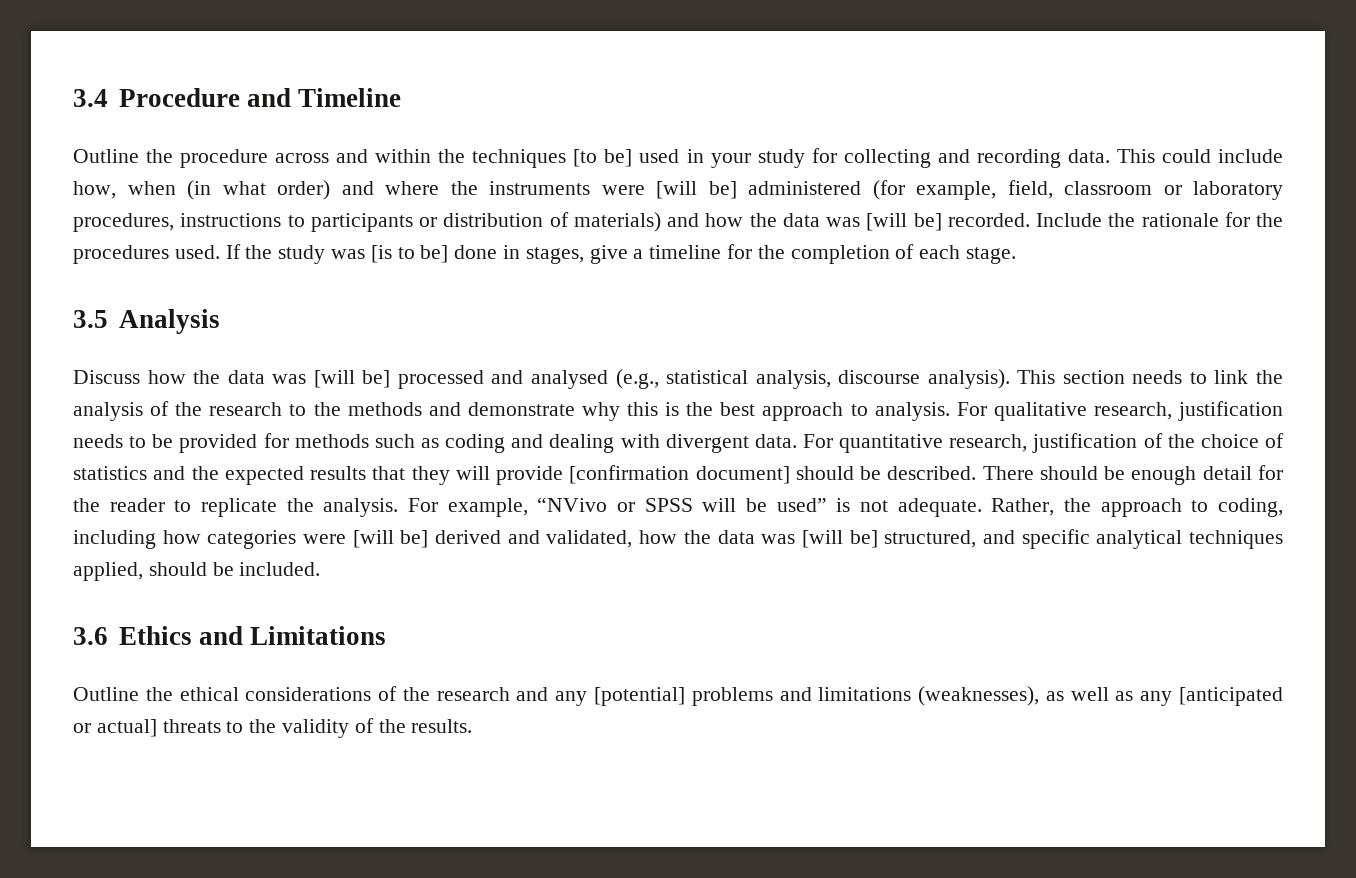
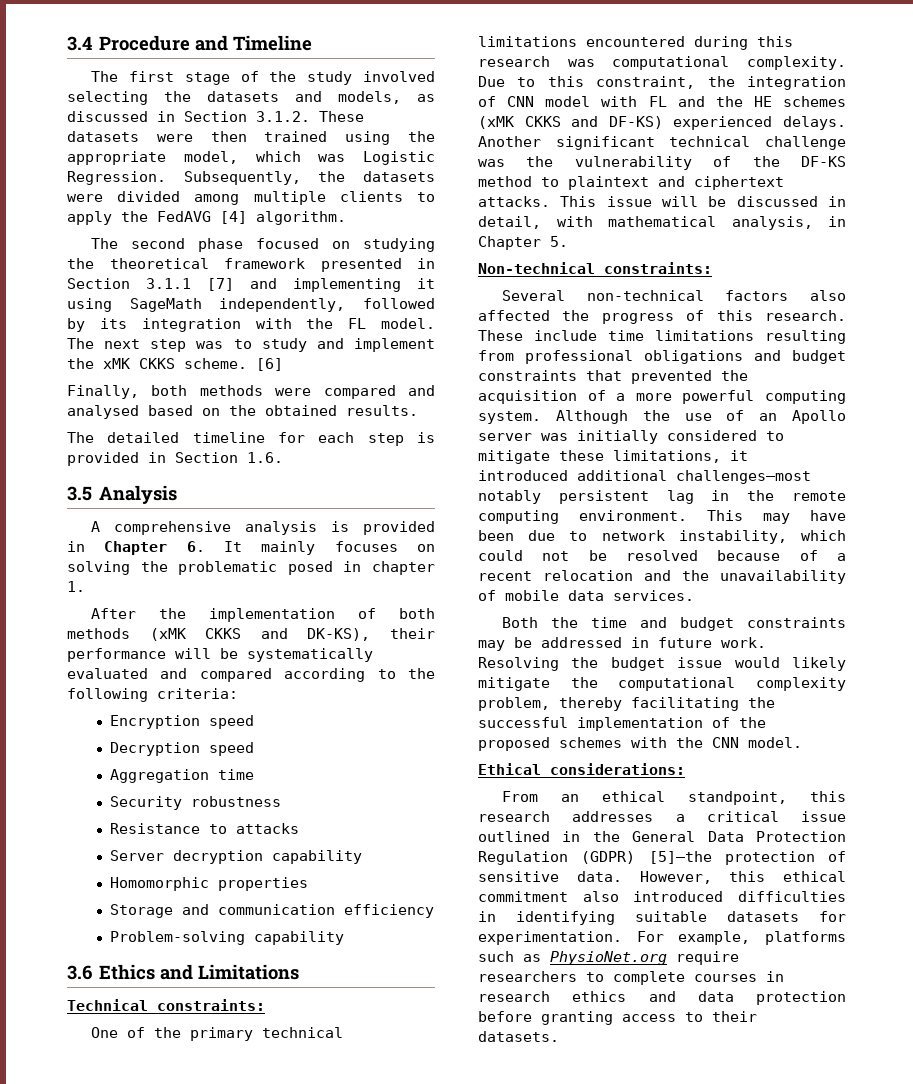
- Outline the procedure across and within the techniques [to be] used in your study for collecting and recording data. This could include how, when (in what order) and where the instruments were [will be] administered (for example, field, classroom or laboratory procedures, instructions to participants or distribution of materials) and how the data was [will be] recorded. Include the rationale for the procedures used. If the study was [is to be] done in stages, give a timeline for the completion of each stage.
+ The first stage of the study involved selecting the datasets and models, as discussed in Section 3.1.2. These datasets were then trained using the appropriate model, which was Logistic Regression. Subsequently, the datasets were divided among multiple clients to apply the FedAVG [4] algorithm.
+ The second phase focused on studying the theoretical framework presented in Section 3.1.1 [7] and implementing it using SageMath independently, followed by its integration with the FL model. The next step was to study and implement the xMK CKKS scheme. [6]
+ Finally, both methods were compared and analysed based on the obtained results.
+ The detailed timeline for each step is provided in Section 1.6.
  3.5 Analysis
- Discuss how the data was [will be] processed and analysed (e.g., statistical analysis, discourse analysis). This section needs to link the analysis of the research to the methods and demonstrate why this is the best approach to analysis. For qualitative research, justification needs to be provided for methods such as coding and dealing with divergent data. For quantitative research, justification of the choice of statistics and the expected results that they will provide [confirmation document] should be described. There should be enough detail for the reader to replicate the analysis. For example, “NVivo or SPSS will be used” is not adequate. Rather, the approach to coding, including how categories were [will be] derived and validated, how the data was [will be] structured, and specific analytical techniques applied, should be included.
+ A comprehensive analysis is provided in Chapter 6. It mainly focuses on solving the problematic posed in chapter 1.
+ After the implementation of both methods (xMK CKKS and DK-KS), their performance will be systematically evaluated and compared according to the following criteria:
+ Encryption speed
+ Decryption speed
+ Aggregation time
+ Security robustness
+ Resistance to attacks
+ Server decryption capability
+ Homomorphic properties
+ Storage and communication efficiency
+ Problem-solving capability
  3.6 Ethics and Limitations
- Outline the ethical considerations of the research and any [potential] problems and limitations (weaknesses), as well as any [anticipated or actual] threats to the validity of the results.
+ Technical constraints:
+ One of the primary technical limitations encountered during this research was computational complexity. Due to this constraint, the integration of CNN model with FL and the HE schemes (xMK CKKS and DF-KS) experienced delays. Another significant technical challenge was the vulnerability of the DF-KS method to plaintext and ciphertext attacks. This issue will be discussed in detail, with mathematical analysis, in Chapter 5.
+ Non-technical constraints:
+ Several non-technical factors also affected the progress of this research. These include time limitations resulting from professional obligations and budget constraints that prevented the acquisition of a more powerful computing system. Although the use of an Apollo server was initially considered to mitigate these limitations, it introduced additional challenges—most notably persistent lag in the remote computing environment. This may have been due to network instability, which could not be resolved because of a recent relocation and the unavailability of mobile data services.
+ Both the time and budget constraints may be addressed in future work. Resolving the budget issue would likely mitigate the computational complexity problem, thereby facilitating the successful implementation of the proposed schemes with the CNN model.
+ Ethical considerations:
+ From an ethical standpoint, this research addresses a critical issue outlined in the General Data Protection Regulation (GDPR) [5]—the protection of sensitive data. However, this ethical commitment also introduced difficulties in identifying suitable datasets for experimentation. For example, platforms such as PhysioNet.org require researchers to complete courses in research ethics and data protection before granting access to their datasets.

